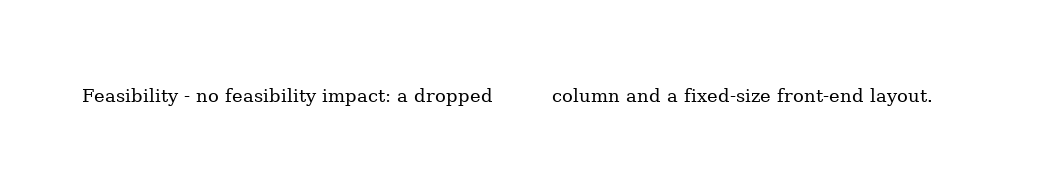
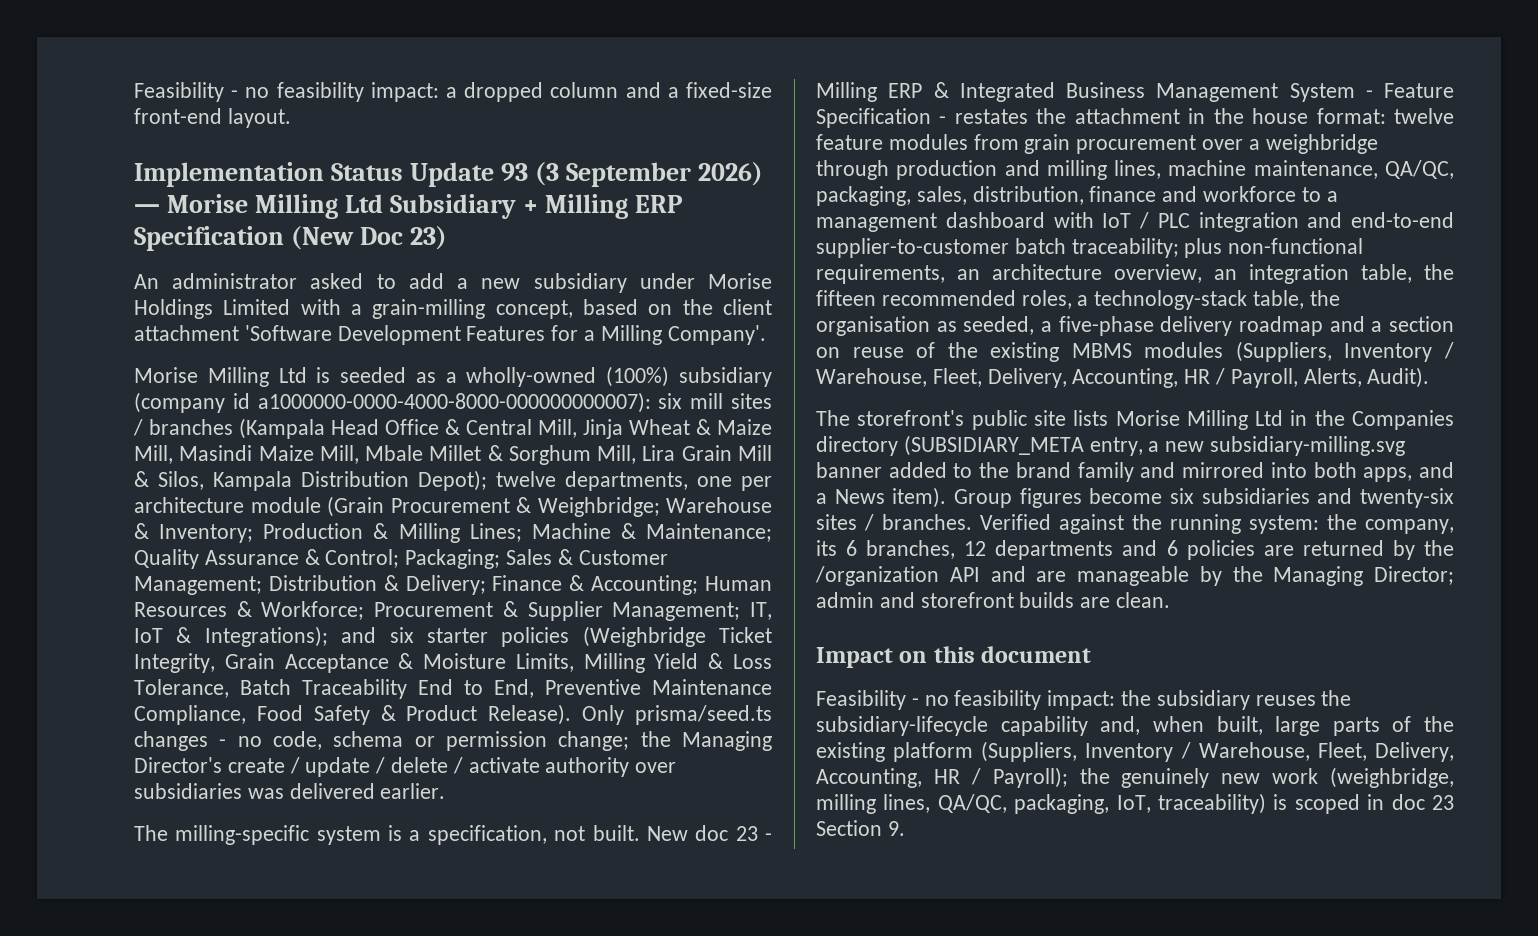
+ Implementation Status Update 93 (3 September 2026) — Morise Milling Ltd Subsidiary + Milling ERP Specification (New Doc 23)
+ An administrator asked to add a new subsidiary under Morise Holdings Limited with a grain-milling concept, based on the client attachment 'Software Development Features for a Milling Company'.
+ Morise Milling Ltd is seeded as a wholly-owned (100%) subsidiary (company id a1000000-0000-4000-8000-000000000007): six mill sites / branches (Kampala Head Office & Central Mill, Jinja Wheat & Maize Mill, Masindi Maize Mill, Mbale Millet & Sorghum Mill, Lira Grain Mill & Silos, Kampala Distribution Depot); twelve departments, one per architecture module (Grain Procurement & Weighbridge; Warehouse & Inventory; Production & Milling Lines; Machine & Maintenance; Quality Assurance & Control; Packaging; Sales & Customer Management; Distribution & Delivery; Finance & Accounting; Human Resources & Workforce; Procurement & Supplier Management; IT, IoT & Integrations); and six starter policies (Weighbridge Ticket Integrity, Grain Acceptance & Moisture Limits, Milling Yield & Loss Tolerance, Batch Traceability End to End, Preventive Maintenance Compliance, Food Safety & Product Release). Only prisma/seed.ts changes - no code, schema or permission change; the Managing Director's create / update / delete / activate authority over subsidiaries was delivered earlier.
+ The milling-specific system is a specification, not built. New doc 23 - Milling ERP & Integrated Business Management System - Feature Specification - restates the attachment in the house format: twelve feature modules from grain procurement over a weighbridge through production and milling lines, machine maintenance, QA/QC, packaging, sales, distribution, finance and workforce to a management dashboard with IoT / PLC integration and end-to-end supplier-to-customer batch traceability; plus non-functional requirements, an architecture overview, an integration table, the fifteen recommended roles, a technology-stack table, the organisation as seeded, a five-phase delivery roadmap and a section on reuse of the existing MBMS modules (Suppliers, Inventory / Warehouse, Fleet, Delivery, Accounting, HR / Payroll, Alerts, Audit).
+ The storefront's public site lists Morise Milling Ltd in the Companies directory (SUBSIDIARY_META entry, a new subsidiary-milling.svg banner added to the brand family and mirrored into both apps, and a News item). Group figures become six subsidiaries and twenty-six sites / branches. Verified against the running system: the company, its 6 branches, 12 departments and 6 policies are returned by the /organization API and are manageable by the Managing Director; admin and storefront builds are clean.
+ Impact on this document
+ Feasibility - no feasibility impact: the subsidiary reuses the subsidiary-lifecycle capability and, when built, large parts of the existing platform (Suppliers, Inventory / Warehouse, Fleet, Delivery, Accounting, HR / Payroll); the genuinely new work (weighbridge, milling lines, QA/QC, packaging, IoT, traceability) is scoped in doc 23 Section 9.

